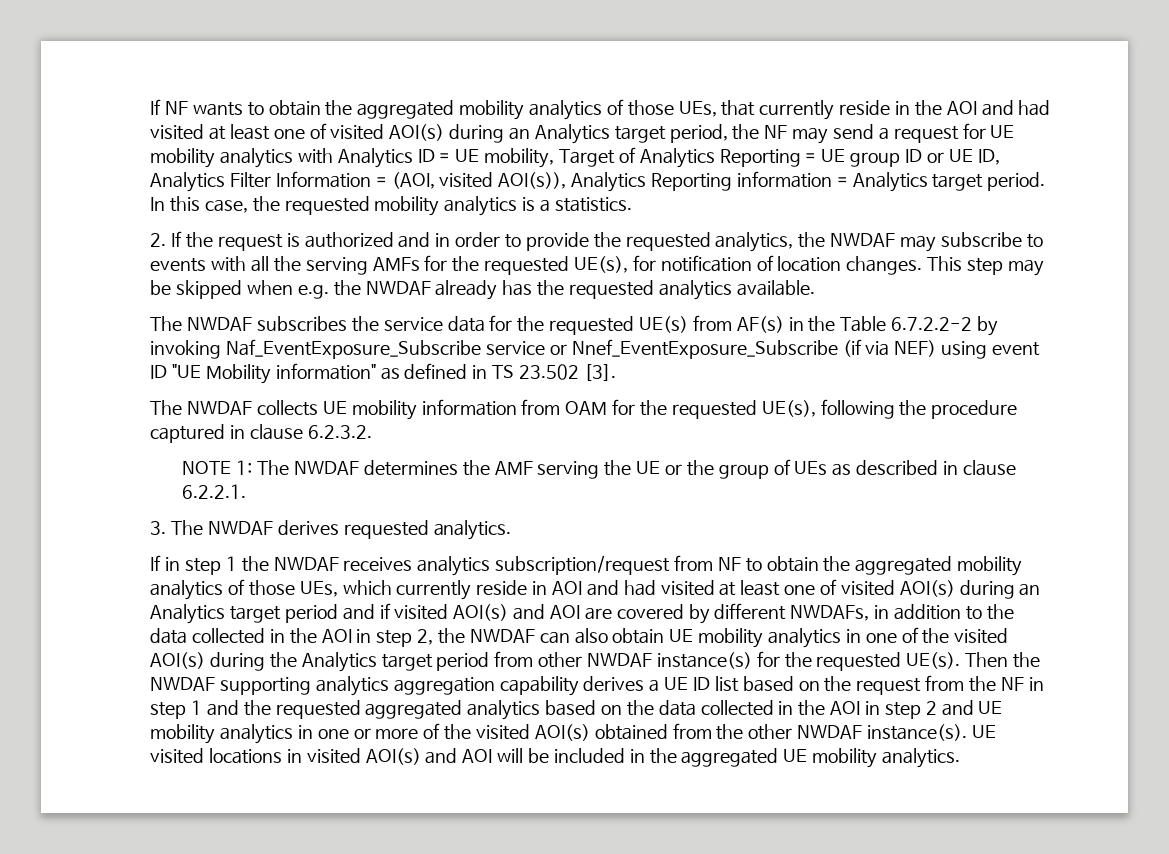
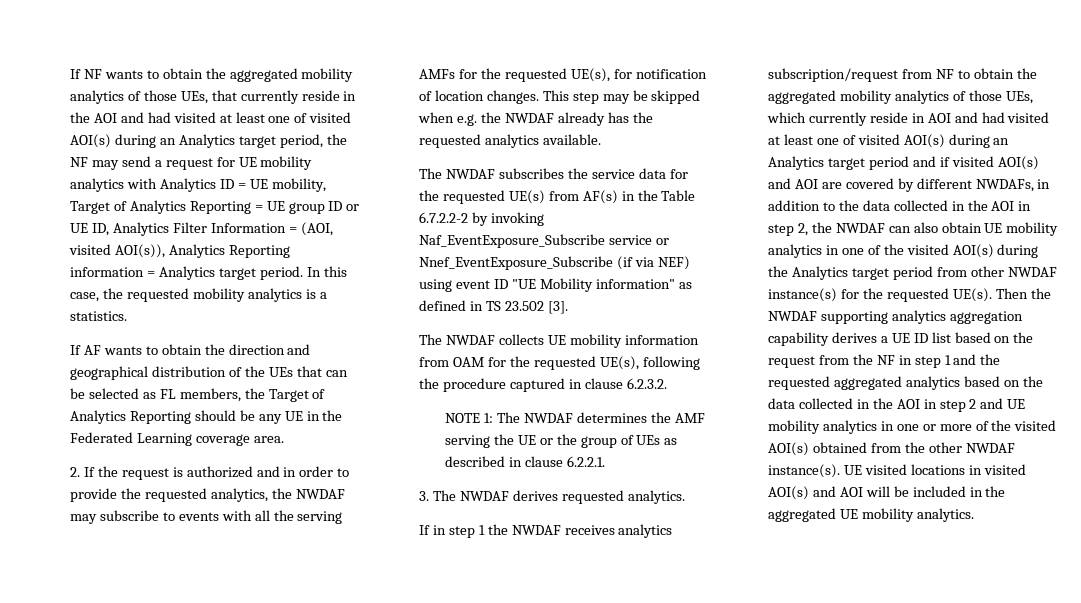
+ If AF wants to obtain the direction and geographical distribution of the UEs that can be selected as FL members, the Target of Analytics Reporting should be any UE in the Federated Learning coverage area.

